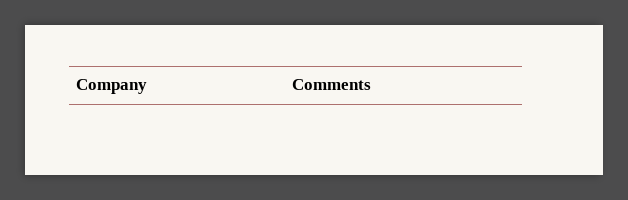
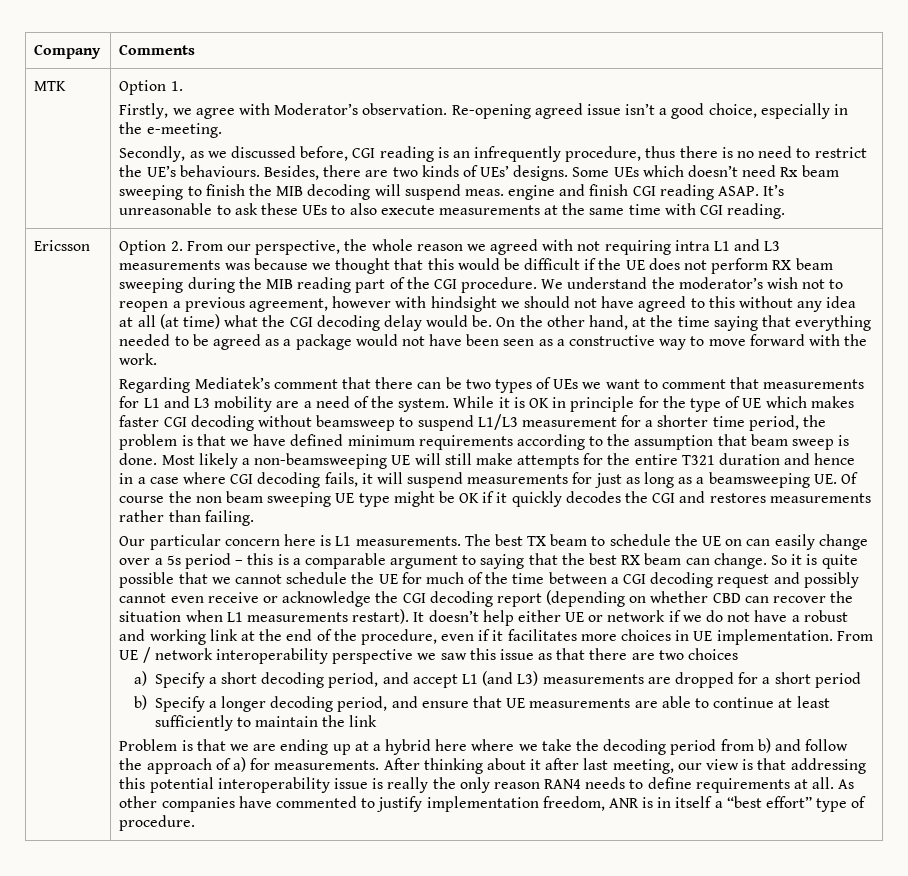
+ MTK | Option 1.
+ Firstly, we agree with Moderator’s observation. Re-opening agreed issue isn’t a good choice, especially in the e-meeting.
+ Secondly, as we discussed before, CGI reading is an infrequently procedure, thus there is no need to restrict the UE’s behaviours. Besides, there are two kinds of UEs’ designs. Some UEs which doesn’t need Rx beam sweeping to finish the MIB decoding will suspend meas. engine and finish CGI reading ASAP. It’s unreasonable to ask these UEs to also execute measurements at the same time with CGI reading.
+ Ericsson | Option 2. From our perspective, the whole reason we agreed with not requiring intra L1 and L3 measurements was because we thought that this would be difficult if the UE does not perform RX beam sweeping during the MIB reading part of the CGI procedure. We understand the moderator’s wish not to reopen a previous agreement, however with hindsight we should not have agreed to this without any idea at all (at time) what the CGI decoding delay would be. On the other hand, at the time saying that everything needed to be agreed as a package would not have been seen as a constructive way to move forward with the work.
+ Regarding Mediatek’s comment that there can be two types of UEs we want to comment that measurements for L1 and L3 mobility are a need of the system. While it is OK in principle for the type of UE which makes faster CGI decoding without beamsweep to suspend L1/L3 measurement for a shorter time period, the problem is that we have defined minimum requirements according to the assumption that beam sweep is done. Most likely a non-beamsweeping UE will still make attempts for the entire T321 duration and hence in a case where CGI decoding fails, it will suspend measurements for just as long as a beamsweeping UE. Of course the non beam sweeping UE type might be OK if it quickly decodes the CGI and restores measurements rather than failing.
+ Our particular concern here is L1 measurements. The best TX beam to schedule the UE on can easily change over a 5s period – this is a comparable argument to saying that the best RX beam can change. So it is quite possible that we cannot schedule the UE for much of the time between a CGI decoding request and possibly cannot even receive or acknowledge the CGI decoding report (depending on whether CBD can recover the situation when L1 measurements restart). It doesn’t help either UE or network if we do not have a robust and working link at the end of the procedure, even if it facilitates more choices in UE implementation. From UE / network interoperability perspective we saw this issue as that there are two choices
+ a) Specify a short decoding period, and accept L1 (and L3) measurements are dropped for a short period
+ b) Specify a longer decoding period, and ensure that UE measurements are able to continue at least sufficiently to maintain the link
+ Problem is that we are ending up at a hybrid here where we take the decoding period from b) and follow the approach of a) for measurements. After thinking about it after last meeting, our view is that addressing this potential interoperability issue is really the only reason RAN4 needs to define requirements at all. As other companies have commented to justify implementation freedom, ANR is in itself a “best effort” type of procedure.

